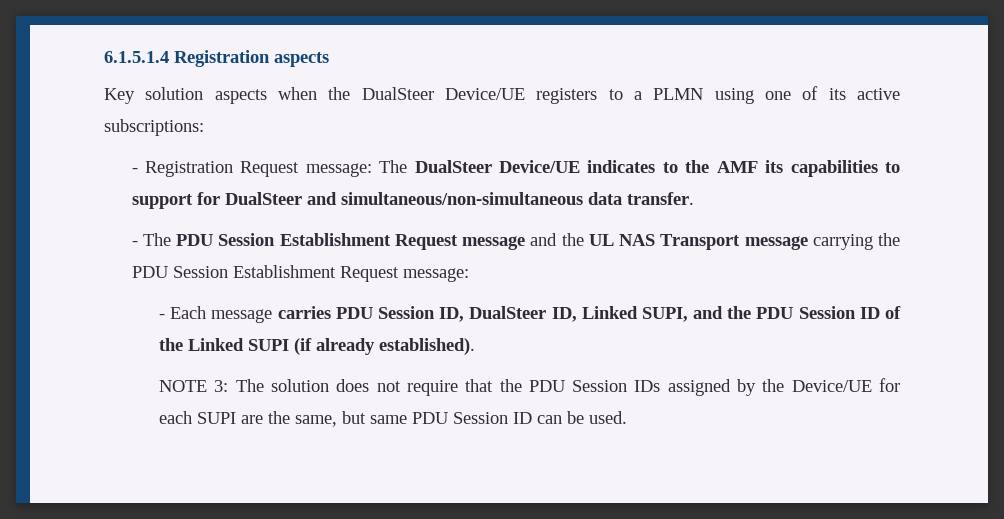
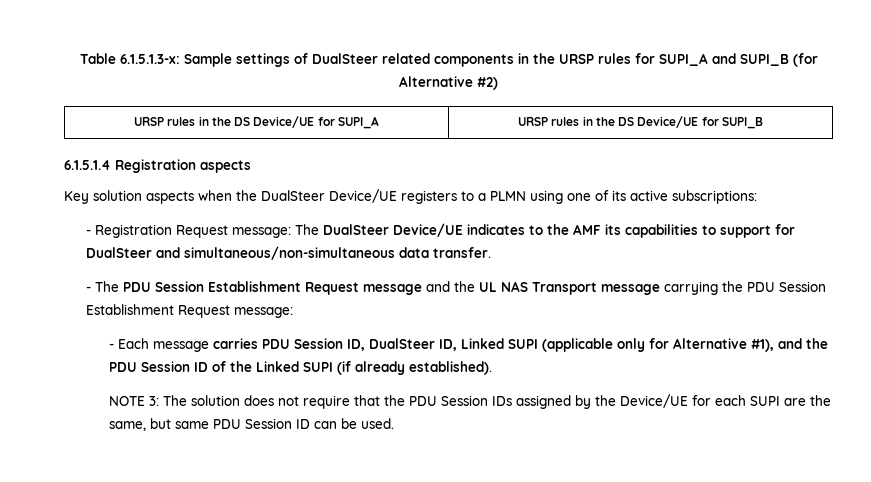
+ Table 6.1.5.1.3-x: Sample settings of DualSteer related components in the URSP rules for SUPI_A and SUPI_B (for Alternative #2)
+ URSP rules in the DS Device/UE for SUPI_A | URSP rules in the DS Device/UE for SUPI_B
- - Each message carries PDU Session ID, DualSteer ID, Linked SUPI, and the PDU Session ID of the Linked SUPI (if already established).
+ - Each message carries PDU Session ID, DualSteer ID, Linked SUPI (applicable only for Alternative #1), and the PDU Session ID of the Linked SUPI (if already established).

